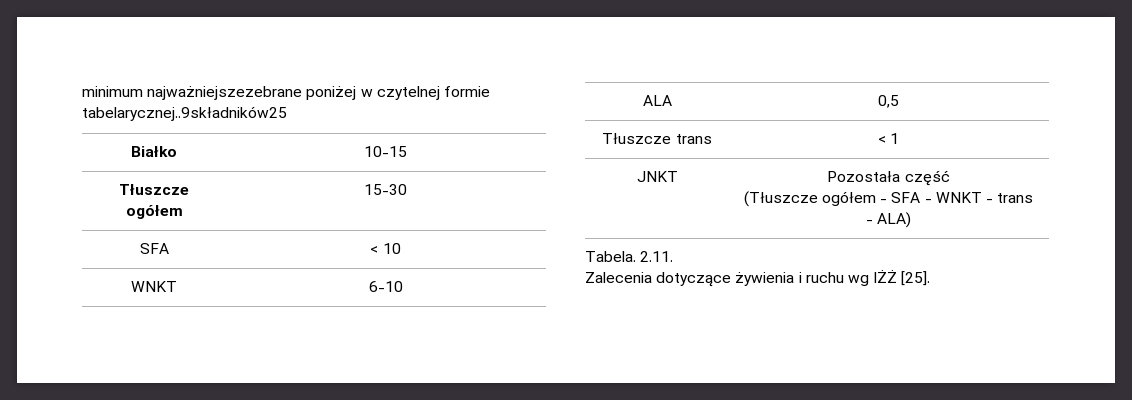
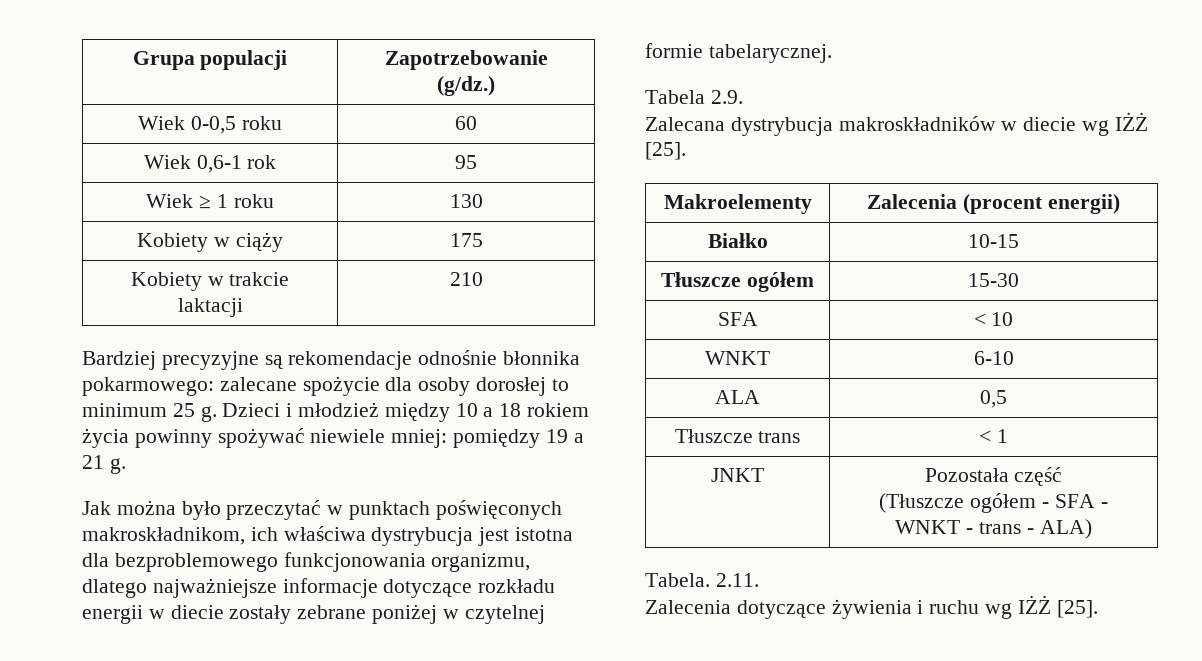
- minimum najważniejszezebrane poniżej w czytelnej formie tabelarycznej..9składników25
+ Grupa populacji | Zapotrzebowanie (g/dz.)
+ Wiek 0-0,5 roku | 60
+ Wiek 0,6-1 rok | 95
+ Wiek ≥ 1 roku | 130
+ Kobiety w ciąży | 175
+ Kobiety w trakcie laktacji | 210
+ Bardziej precyzyjne są rekomendacje odnośnie błonnika pokarmowego: zalecane spożycie dla osoby dorosłej to minimum 25 g. Dzieci i młodzież między 10 a 18 rokiem życia powinny spożywać niewiele mniej: pomiędzy 19 a 21 g.
+ Jak można było przeczytać w punktach poświęconych makroskładnikom, ich właściwa dystrybucja jest istotna dla bezproblemowego funkcjonowania organizmu, dlatego najważniejsze informacje dotyczące rozkładu energii w diecie zostały zebrane poniżej w czytelnej formie tabelarycznej.
+ Tabela 2.9.
+ Zalecana dystrybucja makroskładników w diecie wg IŻŻ [25].
+ Makroelementy | Zalecenia (procent energii)

